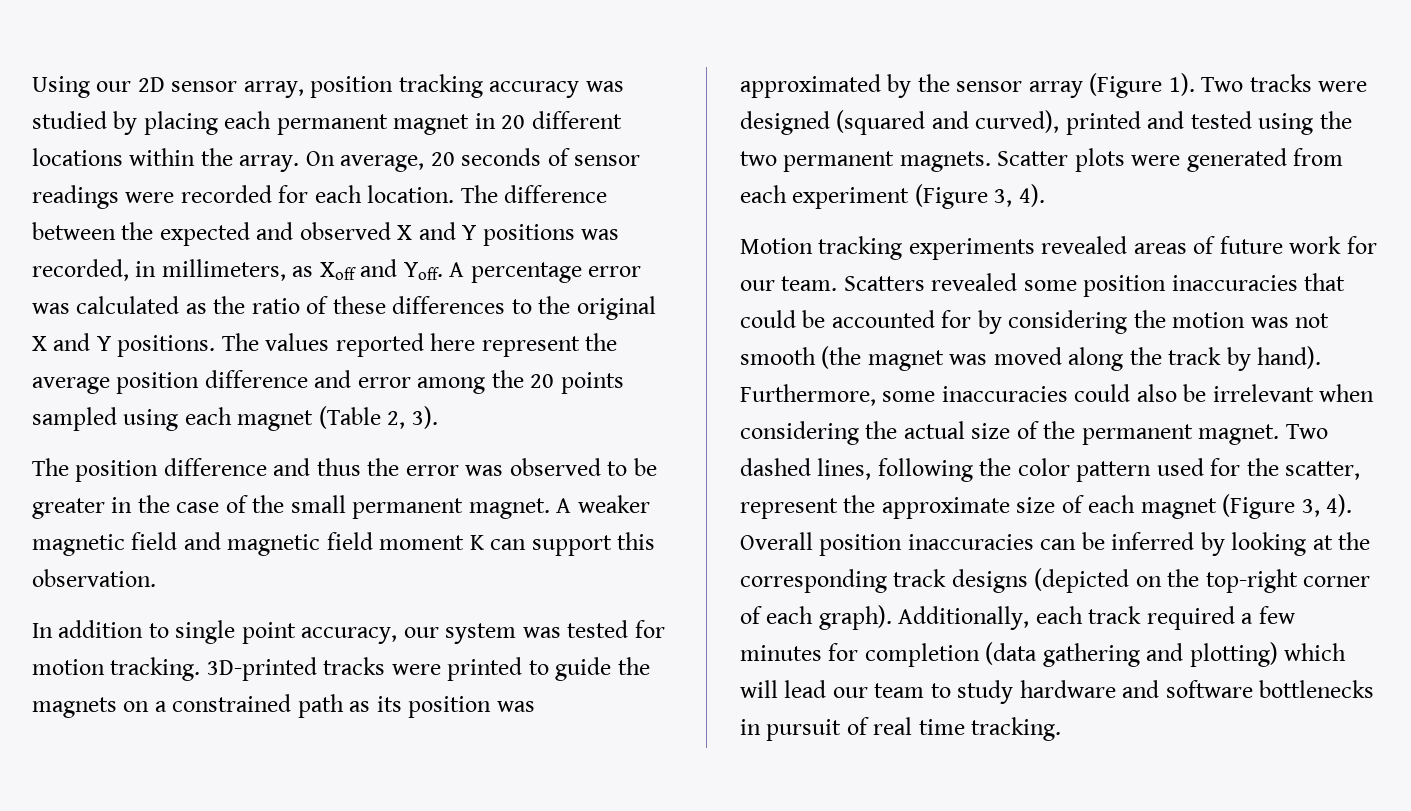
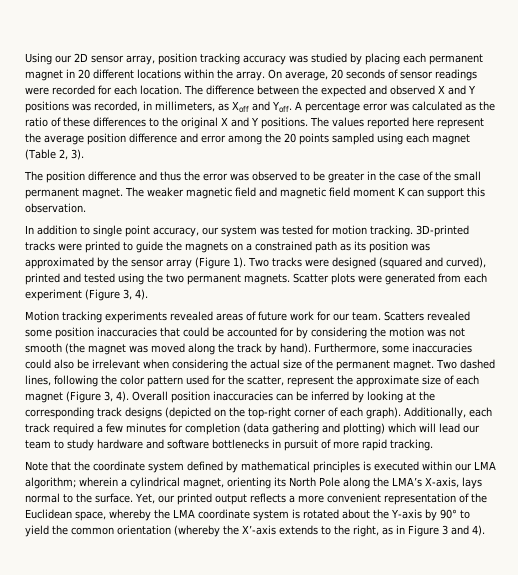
- A weaker magnetic field and magnetic field moment K can support this observation.
+ The weaker magnetic field and magnetic field moment K can support this observation.
- Additionally, each track required a few minutes for completion (data gathering and plotting) which will lead our team to study hardware and software bottlenecks in pursuit of real time tracking.
+ Additionally, each track required a few minutes for completion (data gathering and plotting) which will lead our team to study hardware and software bottlenecks in pursuit of more rapid tracking.
+ Note that the coordinate system defined by mathematical principles is executed within our LMA algorithm; wherein a cylindrical magnet, orienting its North Pole along the LMA’s X-axis, lays normal to the surface. Yet, our printed output reflects a more convenient representation of the Euclidean space, whereby the LMA coordinate system is rotated about the Y-axis by 90° to yield the common orientation (whereby the X’-axis extends to the right, as in Figure 3 and 4).

